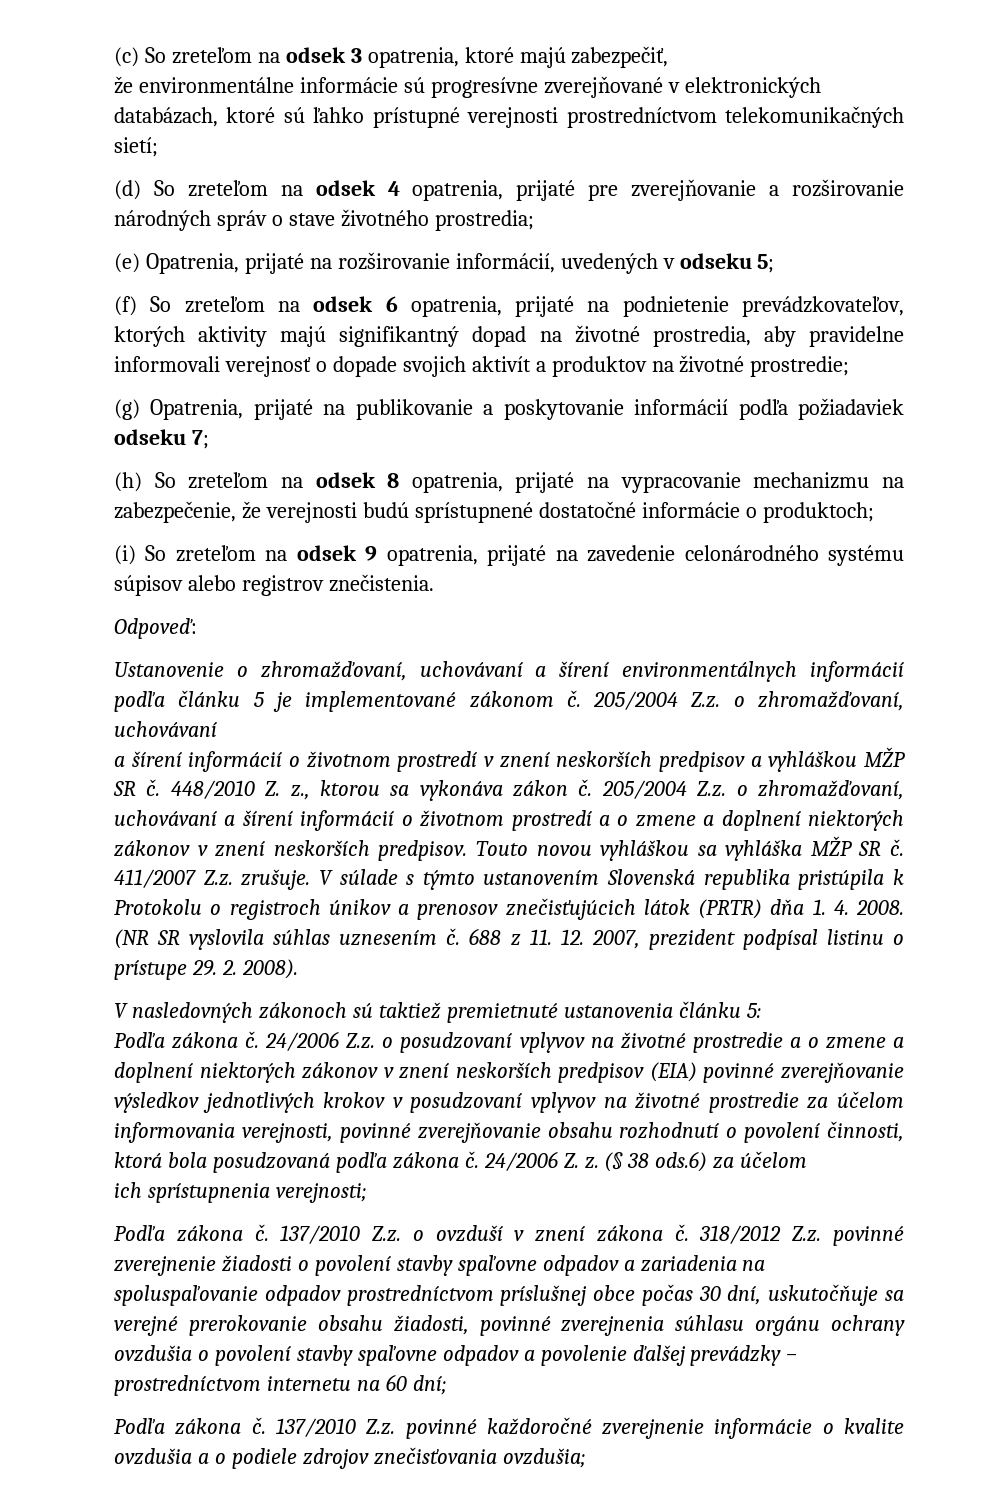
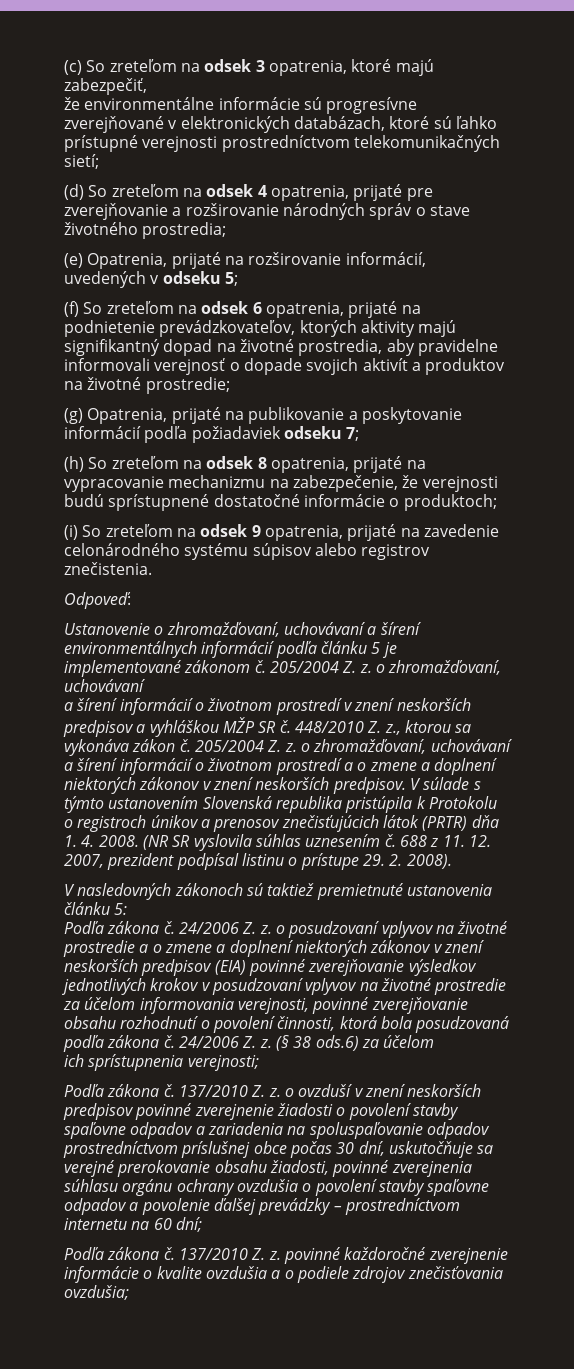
- Ustanovenie o zhromažďovaní, uchovávaní a šírení environmentálnych informácií podľa článku 5 je implementované zákonom č. 205/2004 Z.z. o zhromažďovaní, uchovávaní
+ Ustanovenie o zhromažďovaní, uchovávaní a šírení environmentálnych informácií podľa článku 5 je implementované zákonom č. 205/2004 Z. z. o zhromažďovaní, uchovávaní
- 205/2004 Z.z. o zhromažďovaní, uchovávaní a šírení informácií o životnom prostredí a o zmene a doplnení niektorých zákonov v znení neskorších predpisov.
+ 205/2004 Z. z. o zhromažďovaní, uchovávaní a šírení informácií o životnom prostredí a o zmene a doplnení niektorých zákonov v znení neskorších predpisov.
- Touto novou vyhláškou sa vyhláška MŽP SR č. 411/2007 Z.z. zrušuje.
- 24/2006 Z.z. o posudzovaní vplyvov na životné prostredie a o zmene a doplnení niektorých zákonov v znení neskorších predpisov (EIA) povinné zverejňovanie výsledkov jednotlivých krokov v posudzovaní vplyvov na životné prostredie za účelom informovania verejnosti, povinné zverejňovanie obsahu rozhodnutí o povolení činnosti, ktorá bola posudzovaná podľa zákona č.
+ 24/2006 Z. z. o posudzovaní vplyvov na životné prostredie a o zmene a doplnení niektorých zákonov v znení neskorších predpisov (EIA) povinné zverejňovanie výsledkov jednotlivých krokov v posudzovaní vplyvov na životné prostredie za účelom informovania verejnosti, povinné zverejňovanie obsahu rozhodnutí o povolení činnosti, ktorá bola posudzovaná podľa zákona č.
- 137/2010 Z.z. o ovzduší v znení zákona č. 318/2012 Z.z. povinné zverejnenie žiadosti o povolení stavby spaľovne odpadov a zariadenia na spoluspaľovanie odpadov prostredníctvom príslušnej obce počas 30 dní, uskutočňuje sa verejné prerokovanie obsahu žiadosti, povinné zverejnenia súhlasu orgánu ochrany ovzdušia o povolení stavby spaľovne odpadov a povolenie ďalšej prevádzky – prostredníctvom internetu na 60 dní;
+ 137/2010 Z. z. o ovzduší v znení neskorších predpisov povinné zverejnenie žiadosti o povolení stavby spaľovne odpadov a zariadenia na spoluspaľovanie odpadov prostredníctvom príslušnej obce počas 30 dní, uskutočňuje sa verejné prerokovanie obsahu žiadosti, povinné zverejnenia súhlasu orgánu ochrany ovzdušia o povolení stavby spaľovne odpadov a povolenie ďalšej prevádzky – prostredníctvom internetu na 60 dní;
- 137/2010 Z.z. povinné každoročné zverejnenie informácie o kvalite ovzdušia a o podiele zdrojov znečisťovania ovzdušia;
+ 137/2010 Z. z. povinné každoročné zverejnenie informácie o kvalite ovzdušia a o podiele zdrojov znečisťovania ovzdušia;

